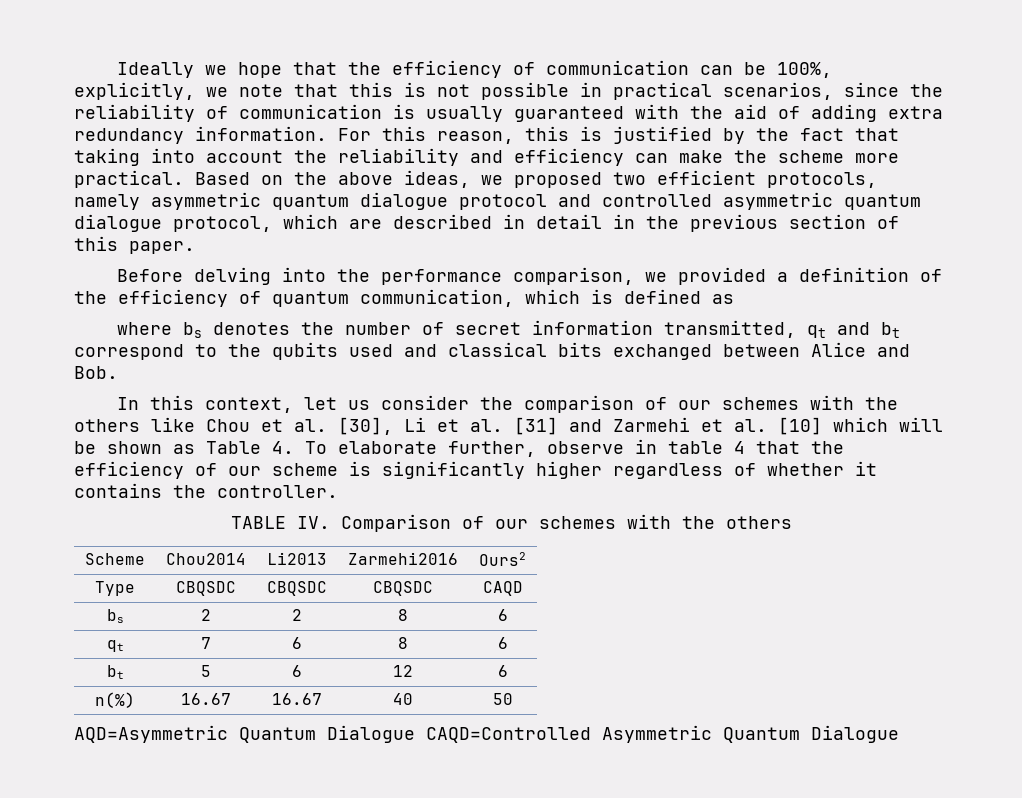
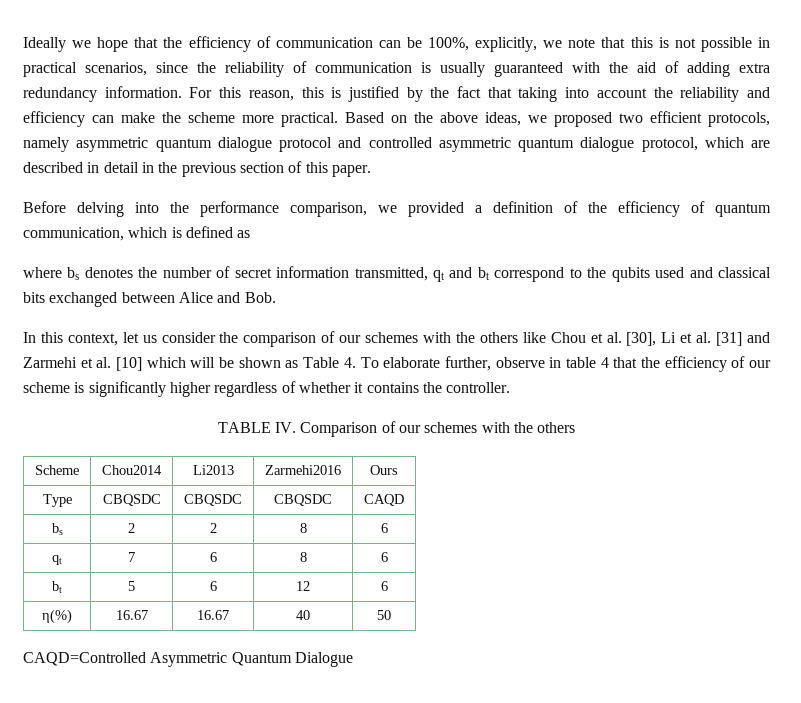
- Scheme | Chou2014 | Li2013 | Zarmehi2016 | Ours2
+ Scheme | Chou2014 | Li2013 | Zarmehi2016 | Ours
- AQD=Asymmetric Quantum Dialogue CAQD=Controlled Asymmetric Quantum Dialogue
+ CAQD=Controlled Asymmetric Quantum Dialogue

